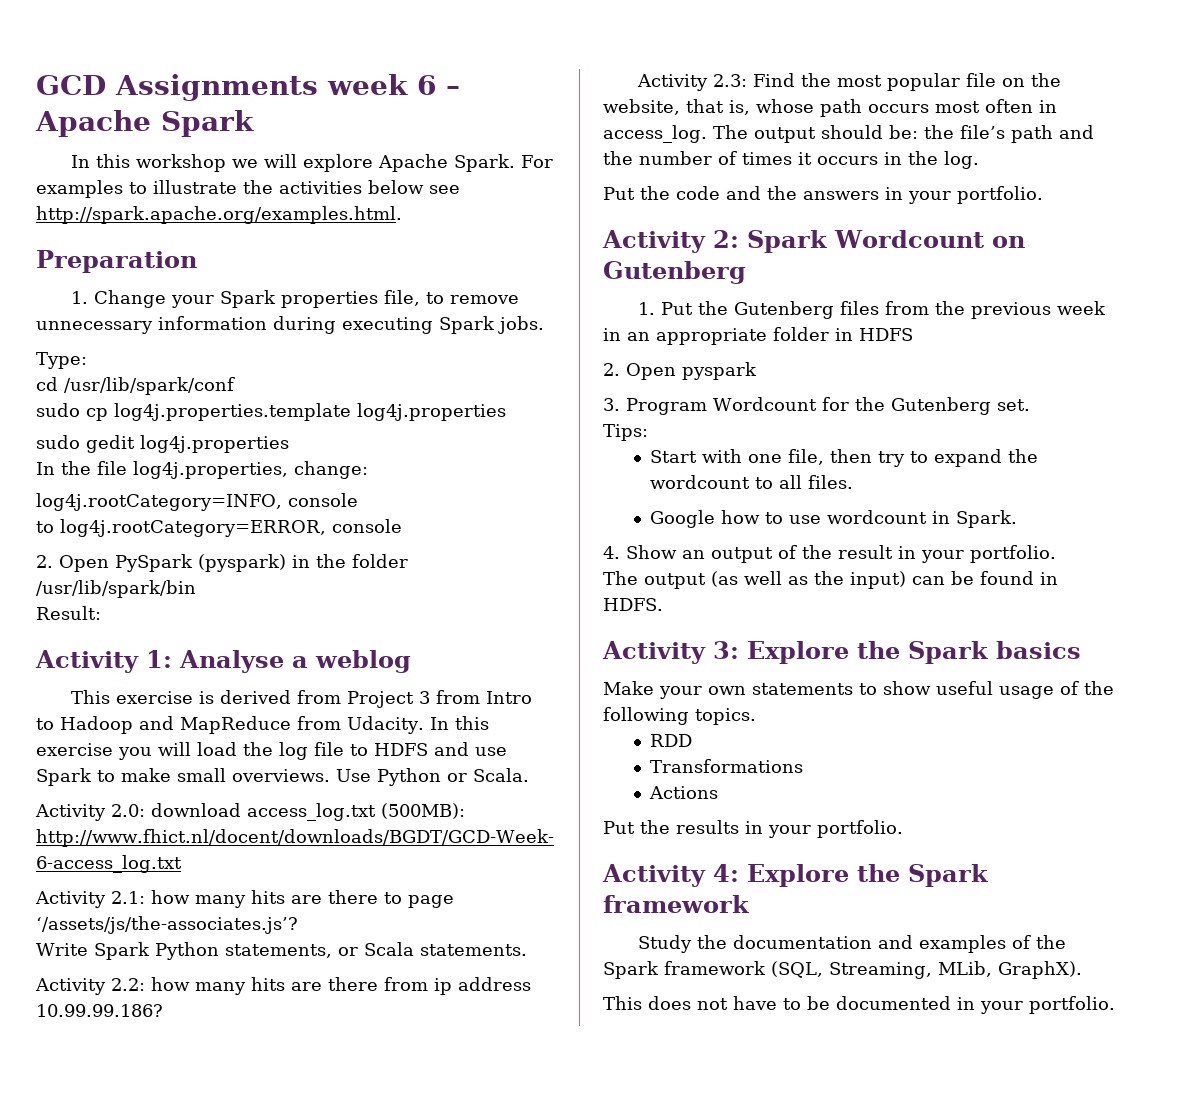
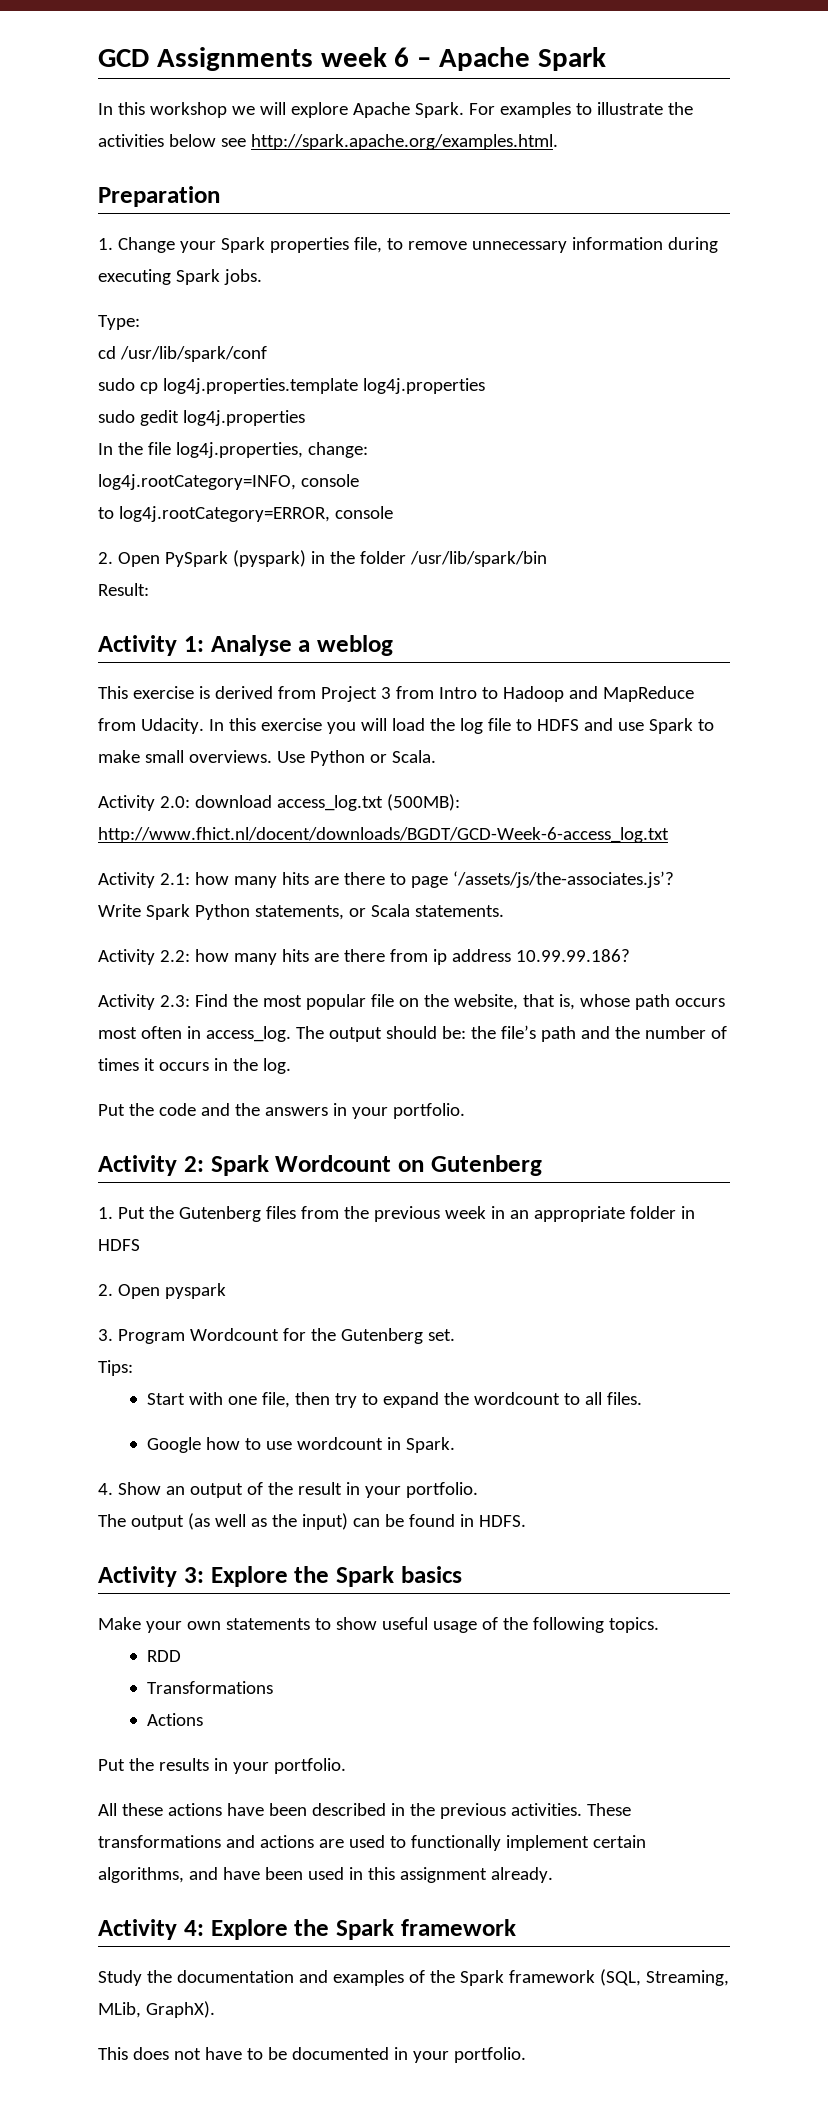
+ All these actions have been described in the previous activities. These transformations and actions are used to functionally implement certain algorithms, and have been used in this assignment already.

